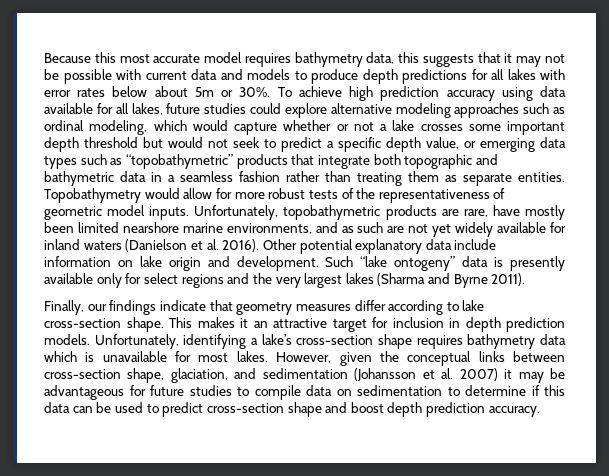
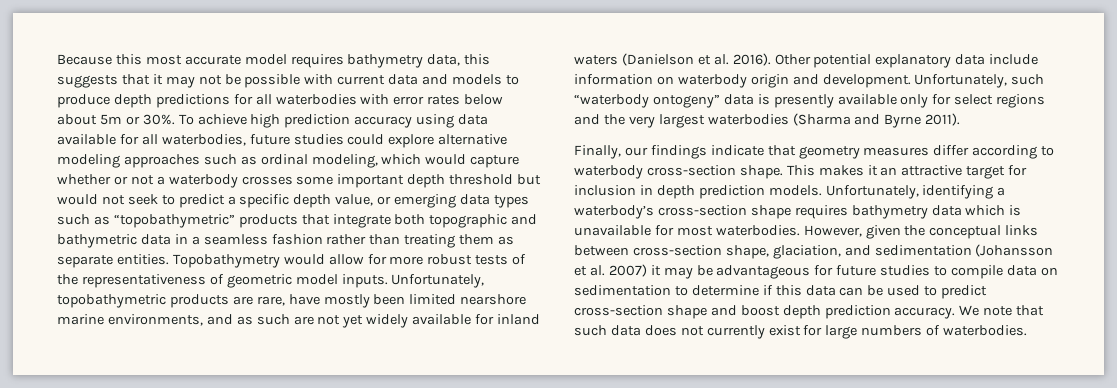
- Because this most accurate model requires bathymetry data, this suggests that it may not be possible with current data and models to produce depth predictions for all lakes with error rates below about 5m or 30%.
+ Because this most accurate model requires bathymetry data, this suggests that it may not be possible with current data and models to produce depth predictions for all waterbodies with error rates below about 5m or 30%.
- To achieve high prediction accuracy using data available for all lakes, future studies could explore alternative modeling approaches such as ordinal modeling, which would capture whether or not a lake crosses some important depth threshold but would not seek to predict a specific depth value, or emerging data types such as “topobathymetric” products that integrate both topographic and bathymetric data in a seamless fashion rather than treating them as separate entities.
+ To achieve high prediction accuracy using data available for all waterbodies, future studies could explore alternative modeling approaches such as ordinal modeling, which would capture whether or not a waterbody crosses some important depth threshold but would not seek to predict a specific depth value, or emerging data types such as “topobathymetric” products that integrate both topographic and bathymetric data in a seamless fashion rather than treating them as separate entities.
- Other potential explanatory data include information on lake origin and development.
+ Other potential explanatory data include information on waterbody origin and development.
- Such “lake ontogeny” data is presently available only for select regions and the very largest lakes (Sharma and Byrne 2011).
+ Unfortunately, such “waterbody ontogeny” data is presently available only for select regions and the very largest waterbodies (Sharma and Byrne 2011).
- Finally, our findings indicate that geometry measures differ according to lake cross-section shape.
+ Finally, our findings indicate that geometry measures differ according to waterbody cross-section shape.
- Unfortunately, identifying a lake’s cross-section shape requires bathymetry data which is unavailable for most lakes.
+ Unfortunately, identifying a waterbody’s cross-section shape requires bathymetry data which is unavailable for most waterbodies.
+ We note that such data does not currently exist for large numbers of waterbodies.

